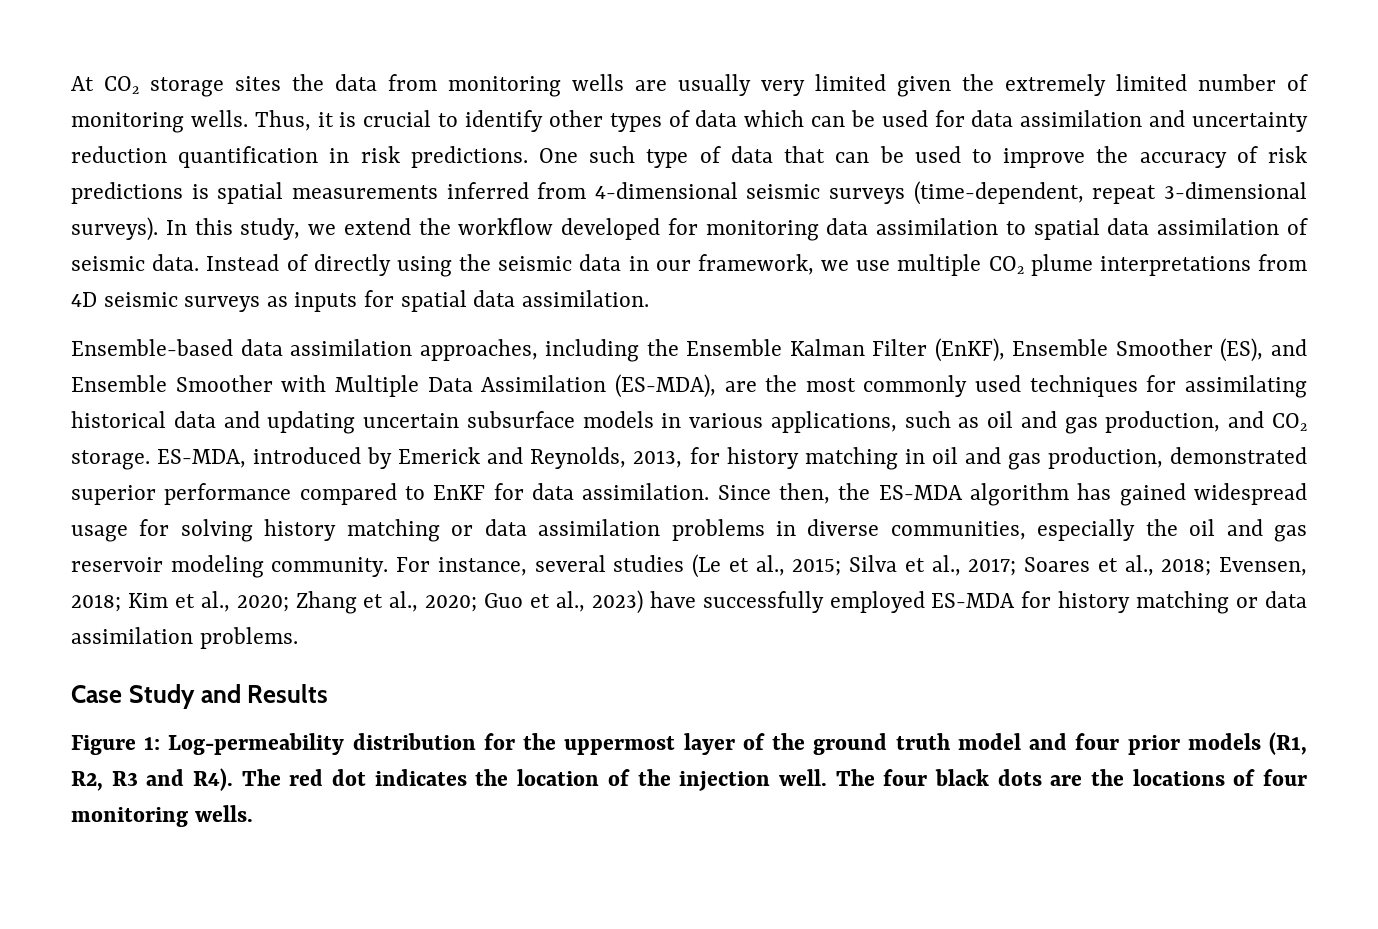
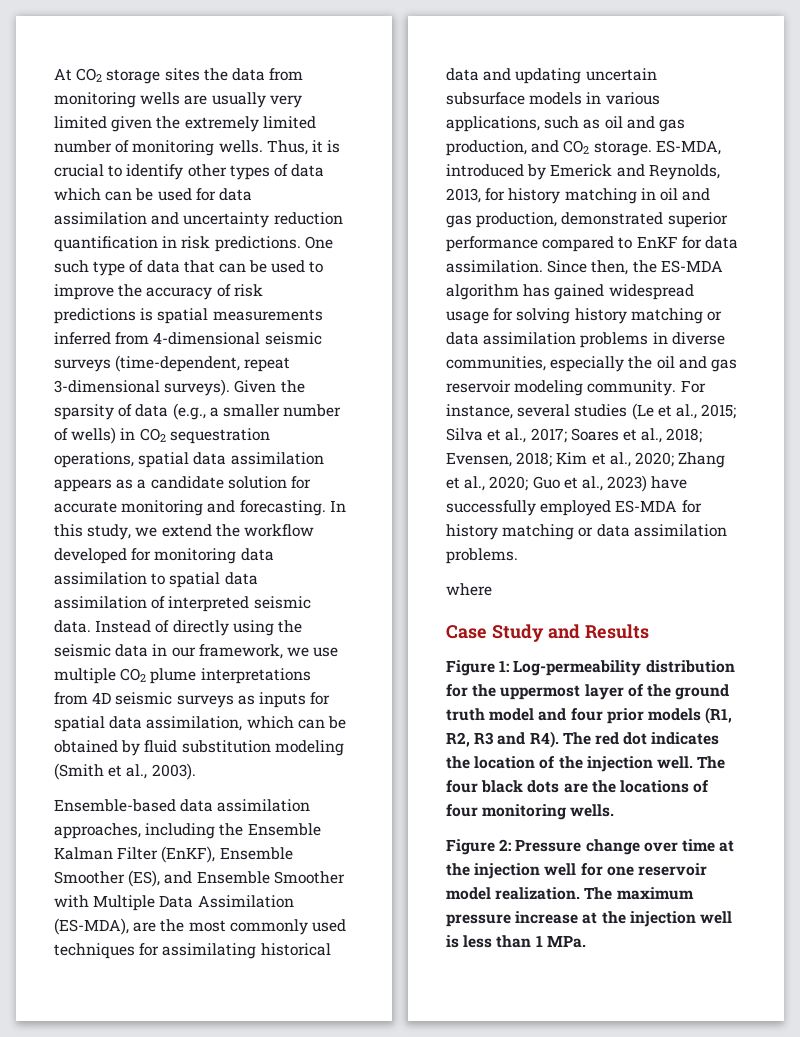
+ Given the sparsity of data (e.g., a smaller number of wells) in CO2 sequestration operations, spatial data assimilation appears as a candidate solution for accurate monitoring and forecasting.
- In this study, we extend the workflow developed for monitoring data assimilation to spatial data assimilation of seismic data.
+ In this study, we extend the workflow developed for monitoring data assimilation to spatial data assimilation of interpreted seismic data.
- Instead of directly using the seismic data in our framework, we use multiple CO2 plume interpretations from 4D seismic surveys as inputs for spatial data assimilation.
+ Instead of directly using the seismic data in our framework, we use multiple CO2 plume interpretations from 4D seismic surveys as inputs for spatial data assimilation, which can be obtained by fluid substitution modeling (Smith et al., 2003).
+ where
+ Figure 2: Pressure change over time at the injection well for one reservoir model realization. The maximum pressure increase at the injection well is less than 1 MPa.

